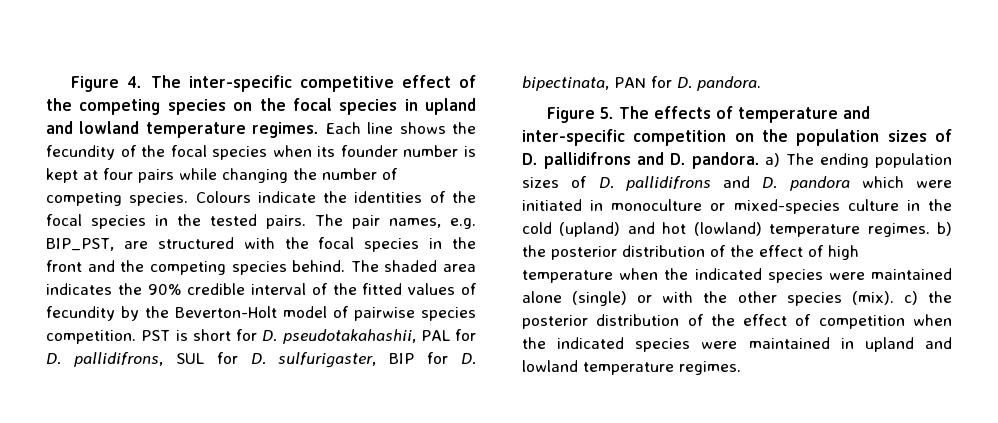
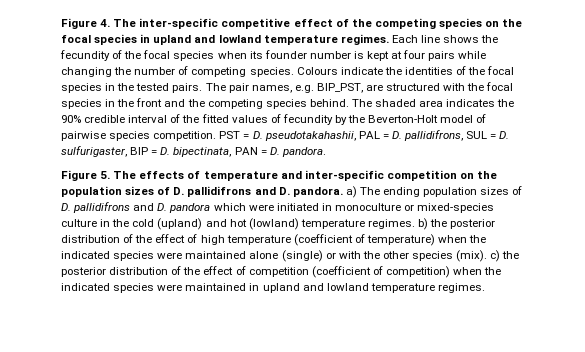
- PST is short for D. pseudotakahashii, PAL for D. pallidifrons, SUL for D. sulfurigaster, BIP for D. bipectinata, PAN for D. pandora.
+ PST = D. pseudotakahashii, PAL = D. pallidifrons, SUL = D. sulfurigaster, BIP = D. bipectinata, PAN = D. pandora.
- Figure 5. The effects of temperature and inter-specific competition on the population sizes of D. pallidifrons and D. pandora. a) The ending population sizes of D. pallidifrons and D. pandora which were initiated in monoculture or mixed-species culture in the cold (upland) and hot (lowland) temperature regimes. b) the posterior distribution of the effect of high temperature when the indicated species were maintained alone (single) or with the other species (mix). c) the posterior distribution of the effect of competition when the indicated species were maintained in upland and lowland temperature regimes.
+ Figure 5. The effects of temperature and inter-specific competition on the population sizes of D. pallidifrons and D. pandora. a) The ending population sizes of D. pallidifrons and D. pandora which were initiated in monoculture or mixed-species culture in the cold (upland) and hot (lowland) temperature regimes. b) the posterior distribution of the effect of high temperature (coefficient of temperature) when the indicated species were maintained alone (single) or with the other species (mix). c) the posterior distribution of the effect of competition (coefficient of competition) when the indicated species were maintained in upland and lowland temperature regimes.

